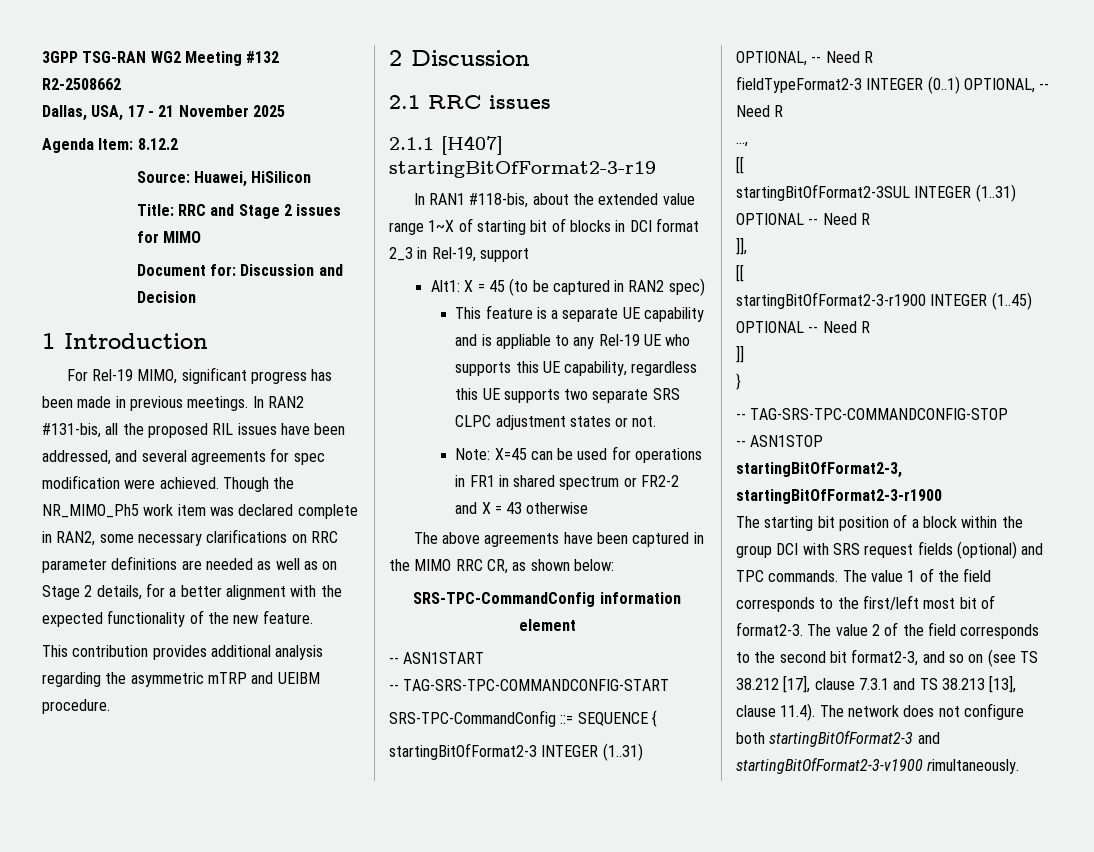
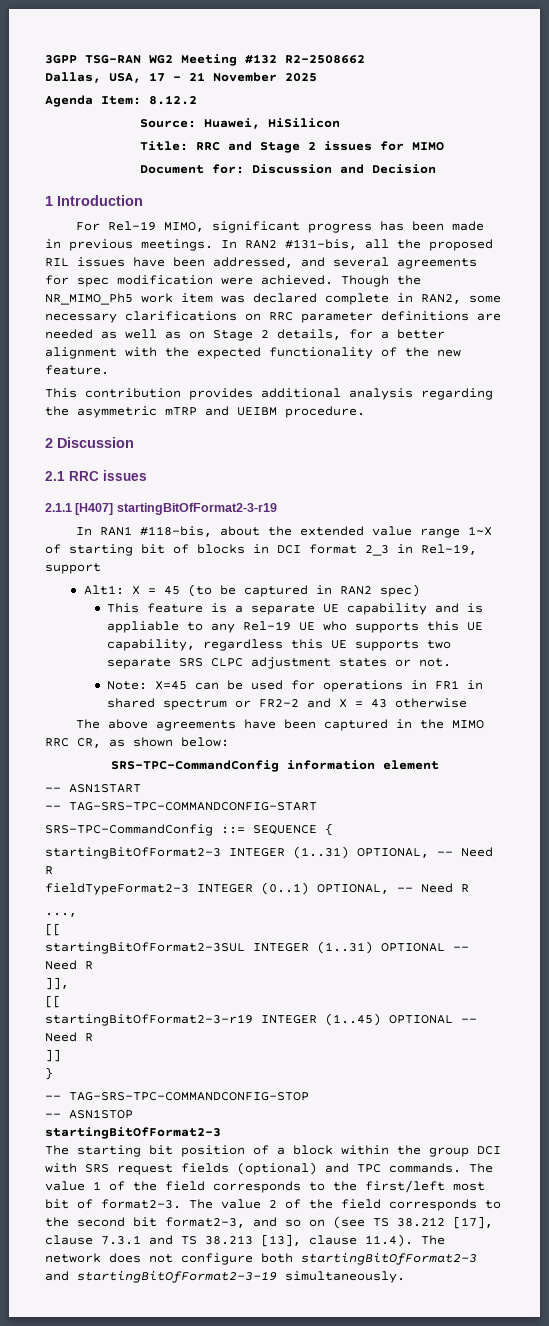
- startingBitOfFormat2-3-r1900 INTEGER (1..45) OPTIONAL -- Need R
+ startingBitOfFormat2-3-r19 INTEGER (1..45) OPTIONAL -- Need R
  -- ASN1STOP
- startingBitOfFormat2-3, startingBitOfFormat2-3-r1900
+ startingBitOfFormat2-3
- The value 2 of the field corresponds to the second bit format2-3, and so on (see TS 38.212 [17], clause 7.3.1 and TS 38.213 [13], clause 11.4). The network does not configure both startingBitOfFormat2-3 and startingBitOfFormat2-3-v1900 rimultaneously.
+ The value 2 of the field corresponds to the second bit format2-3, and so on (see TS 38.212 [17], clause 7.3.1 and TS 38.213 [13], clause 11.4). The network does not configure both startingBitOfFormat2-3 and startingBitOfFormat2-3-19 simultaneously.

